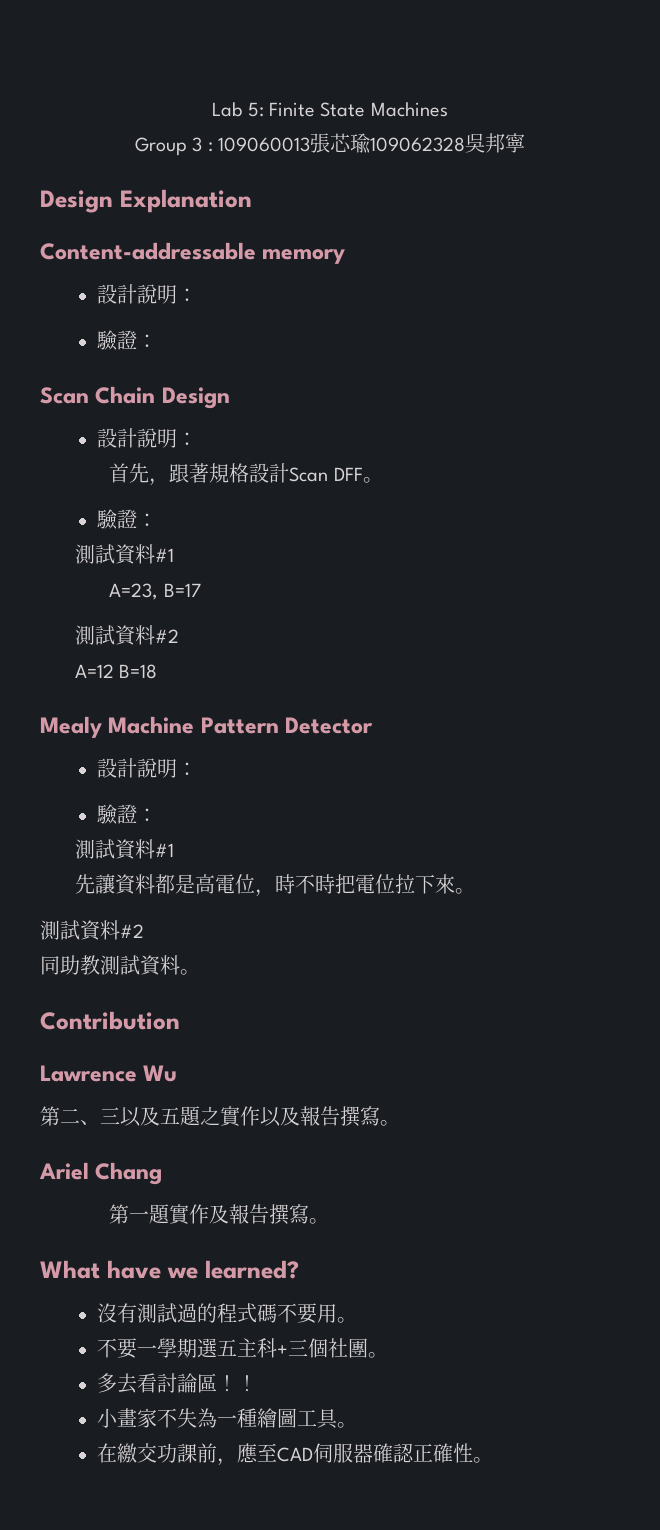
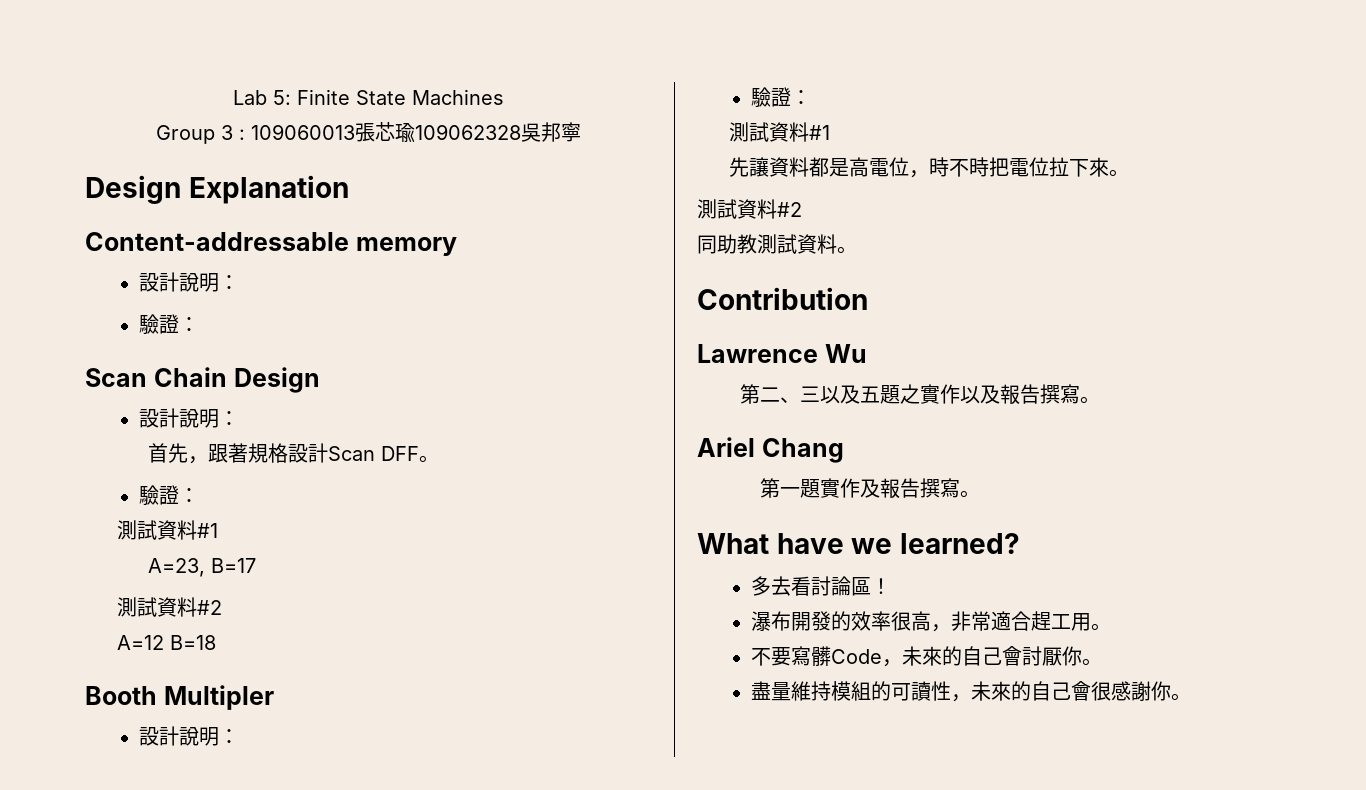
- Mealy Machine Pattern Detector
+ Booth Multipler
- 沒有測試過的程式碼不要用。
- 不要一學期選五主科+三個社團。
- 多去看討論區！！
- 小畫家不失為一種繪圖工具。
- 在繳交功課前，應至CAD伺服器確認正確性。
+ 多去看討論區！
+ 瀑布開發的效率很高，非常適合趕工用。
+ 不要寫髒Code，未來的自己會討厭你。
+ 盡量維持模組的可讀性，未來的自己會很感謝你。

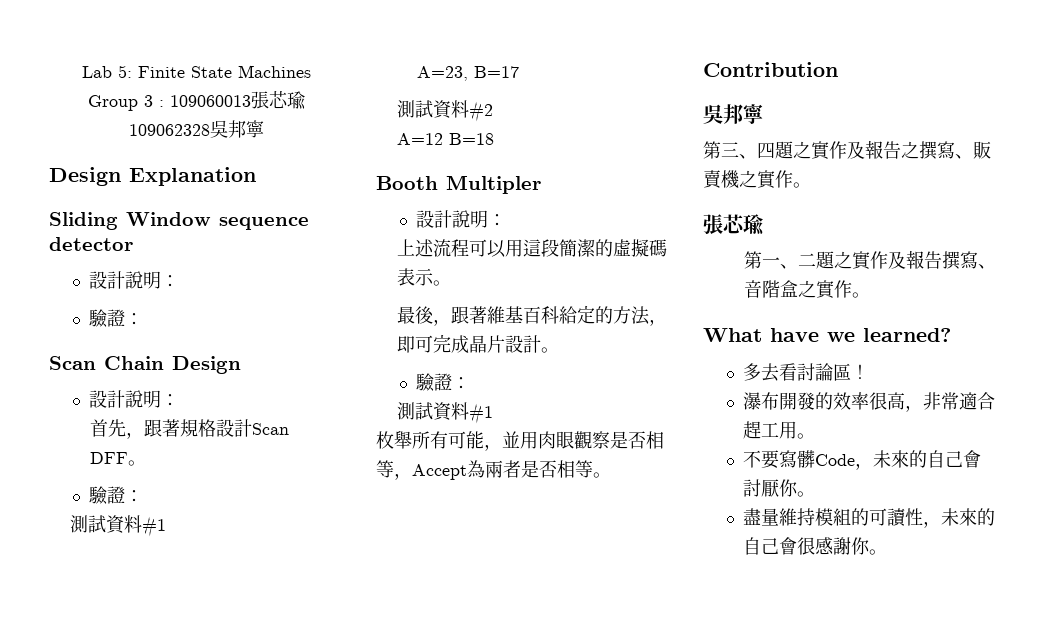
- Content-addressable memory
+ Sliding Window sequence detector
  Booth Multipler
  設計說明：
+ 上述流程可以用這段簡潔的虛擬碼表示。
+ 最後，跟著維基百科給定的方法，即可完成晶片設計。
  驗證：
  測試資料#1
- 先讓資料都是高電位，時不時把電位拉下來。
- 測試資料#2
- 同助教測試資料。
+ 枚舉所有可能，並用肉眼觀察是否相等，Accept為兩者是否相等。
  Contribution
- Lawrence Wu
- 第二、三以及五題之實作以及報告撰寫。
- Ariel Chang
+ 吳邦寧
+ 第三、四題之實作及報告之撰寫、販賣機之實作。
+ 張芯瑜
- 第一題實作及報告撰寫。
+ 第一、二題之實作及報告撰寫、音階盒之實作。

